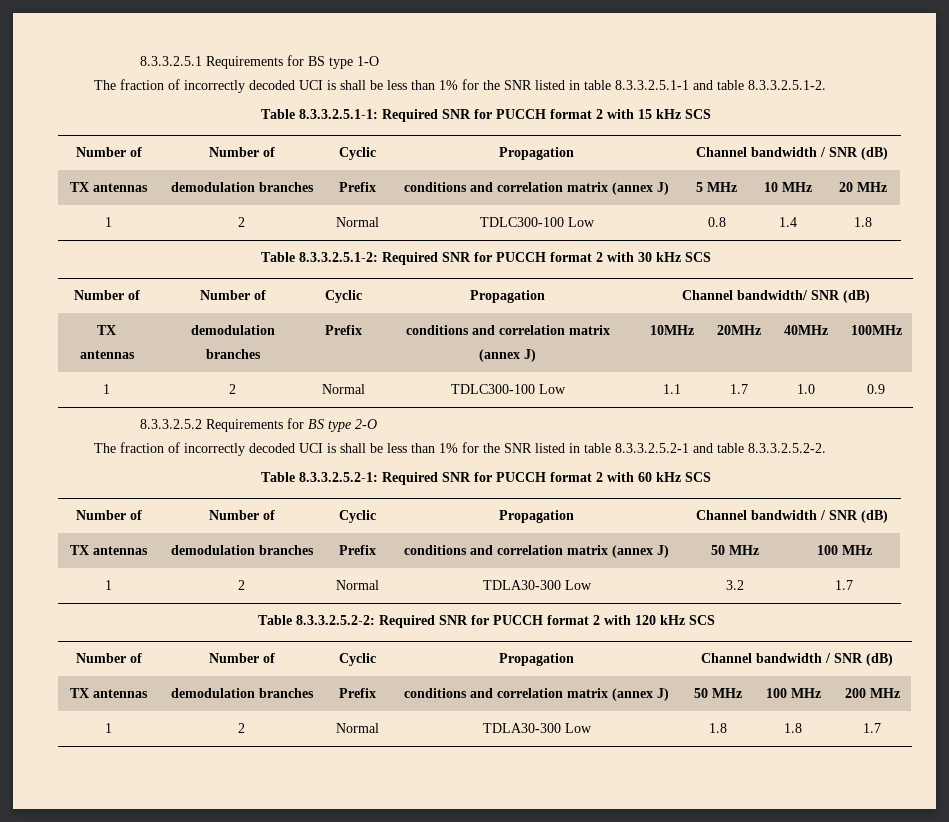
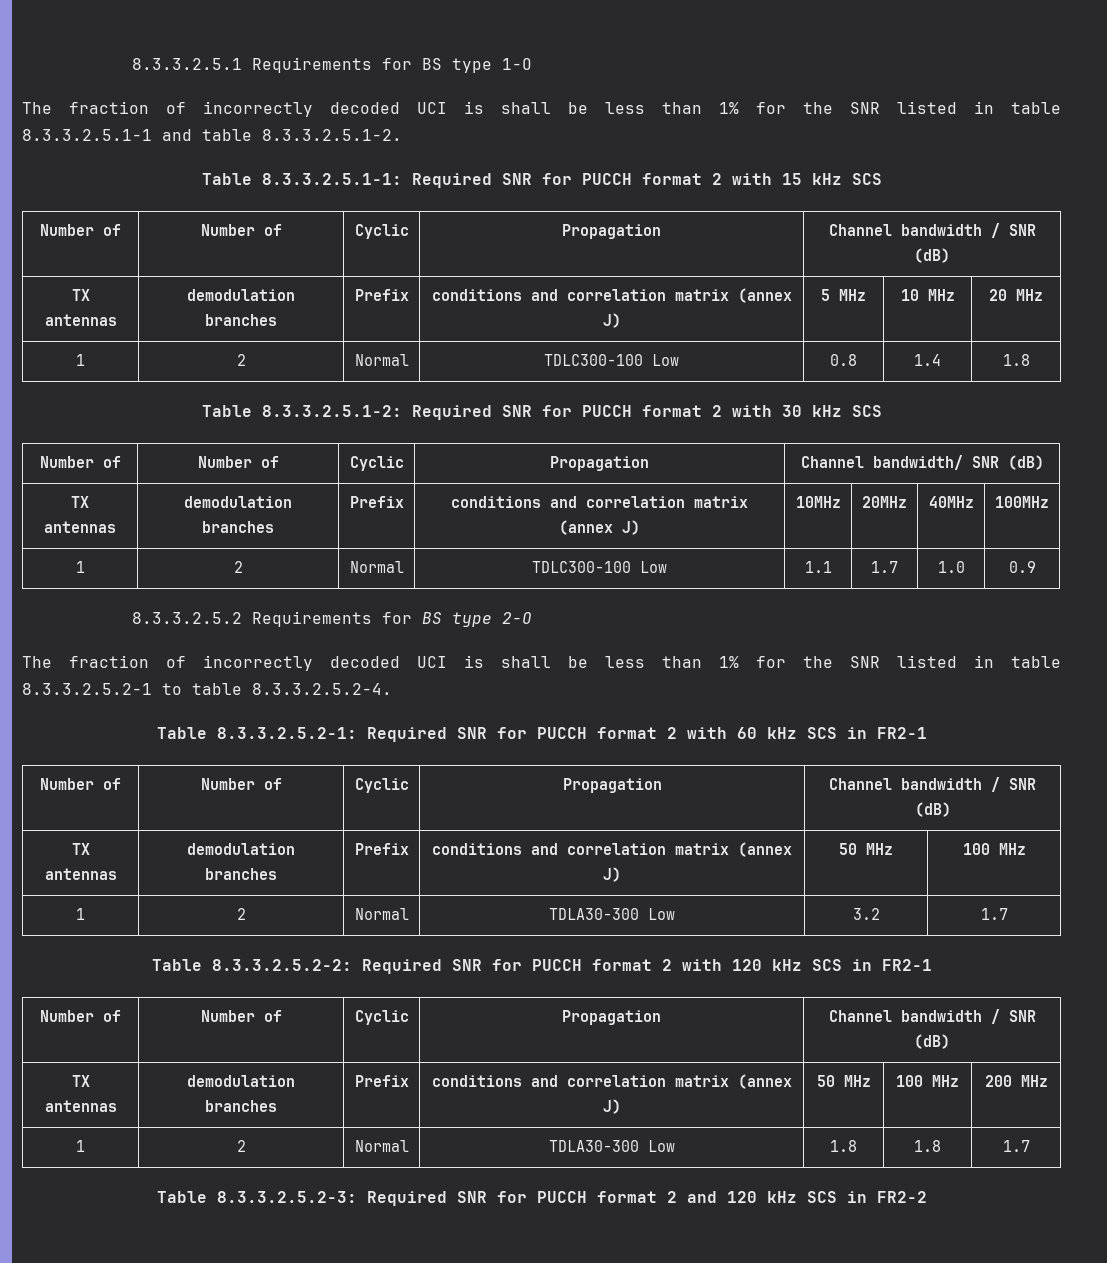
- The fraction of incorrectly decoded UCI is shall be less than 1% for the SNR listed in table 8.3.3.2.5.2-1 and table 8.3.3.2.5.2-2.
+ The fraction of incorrectly decoded UCI is shall be less than 1% for the SNR listed in table 8.3.3.2.5.2-1 to table 8.3.3.2.5.2-4.
- Table 8.3.3.2.5.2-1: Required SNR for PUCCH format 2 with 60 kHz SCS
+ Table 8.3.3.2.5.2-1: Required SNR for PUCCH format 2 with 60 kHz SCS in FR2-1
- Table 8.3.3.2.5.2-2: Required SNR for PUCCH format 2 with 120 kHz SCS
+ Table 8.3.3.2.5.2-2: Required SNR for PUCCH format 2 with 120 kHz SCS in FR2-1
+ Table 8.3.3.2.5.2-3: Required SNR for PUCCH format 2 and 120 kHz SCS in FR2-2

